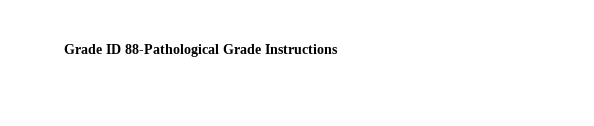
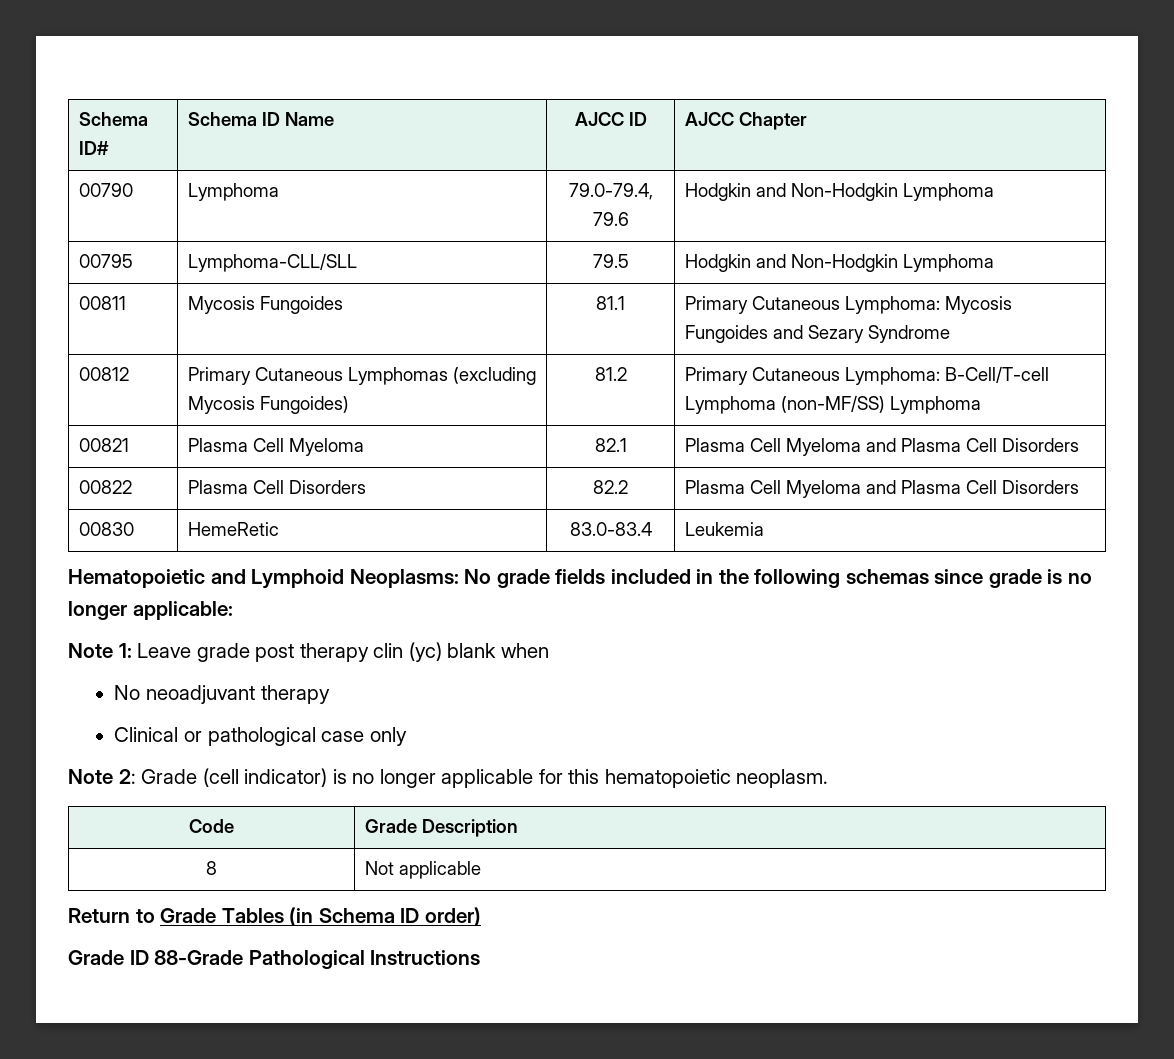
- Grade ID 88-Pathological Grade Instructions
+ Schema ID# | Schema ID Name | AJCC ID | AJCC Chapter
+ 00790 | Lymphoma | 79.0-79.4, 79.6 | Hodgkin and Non-Hodgkin Lymphoma
+ 00795 | Lymphoma-CLL/SLL | 79.5 | Hodgkin and Non-Hodgkin Lymphoma
+ 00811 | Mycosis Fungoides | 81.1 | Primary Cutaneous Lymphoma: Mycosis Fungoides and Sezary Syndrome
+ 00812 | Primary Cutaneous Lymphomas (excluding Mycosis Fungoides) | 81.2 | Primary Cutaneous Lymphoma: B-Cell/T-cell Lymphoma (non-MF/SS) Lymphoma
+ 00821 | Plasma Cell Myeloma | 82.1 | Plasma Cell Myeloma and Plasma Cell Disorders
+ 00822 | Plasma Cell Disorders | 82.2 | Plasma Cell Myeloma and Plasma Cell Disorders
+ 00830 | HemeRetic | 83.0-83.4 | Leukemia
+ Hematopoietic and Lymphoid Neoplasms: No grade fields included in the following schemas since grade is no longer applicable:
+ Note 1: Leave grade post therapy clin (yc) blank when
+ No neoadjuvant therapy
+ Clinical or pathological case only
+ Note 2: Grade (cell indicator) is no longer applicable for this hematopoietic neoplasm.
+ Code | Grade Description
+ 8 | Not applicable
+ Return to Grade Tables (in Schema ID order)
+ Grade ID 88-Grade Pathological Instructions

